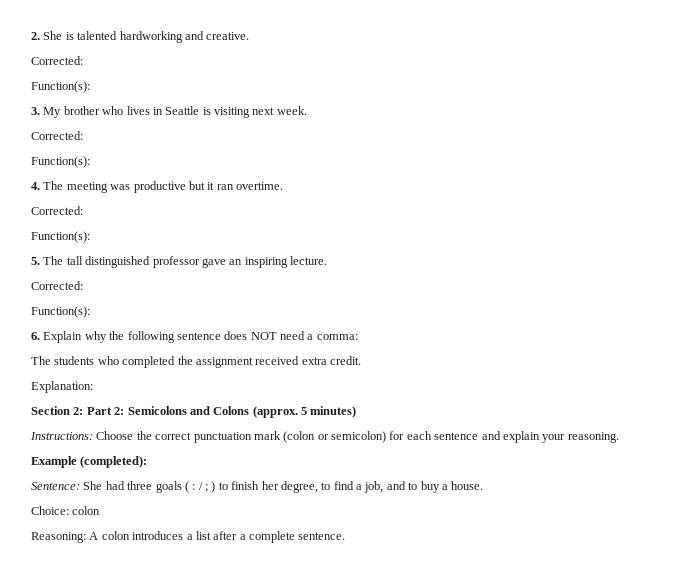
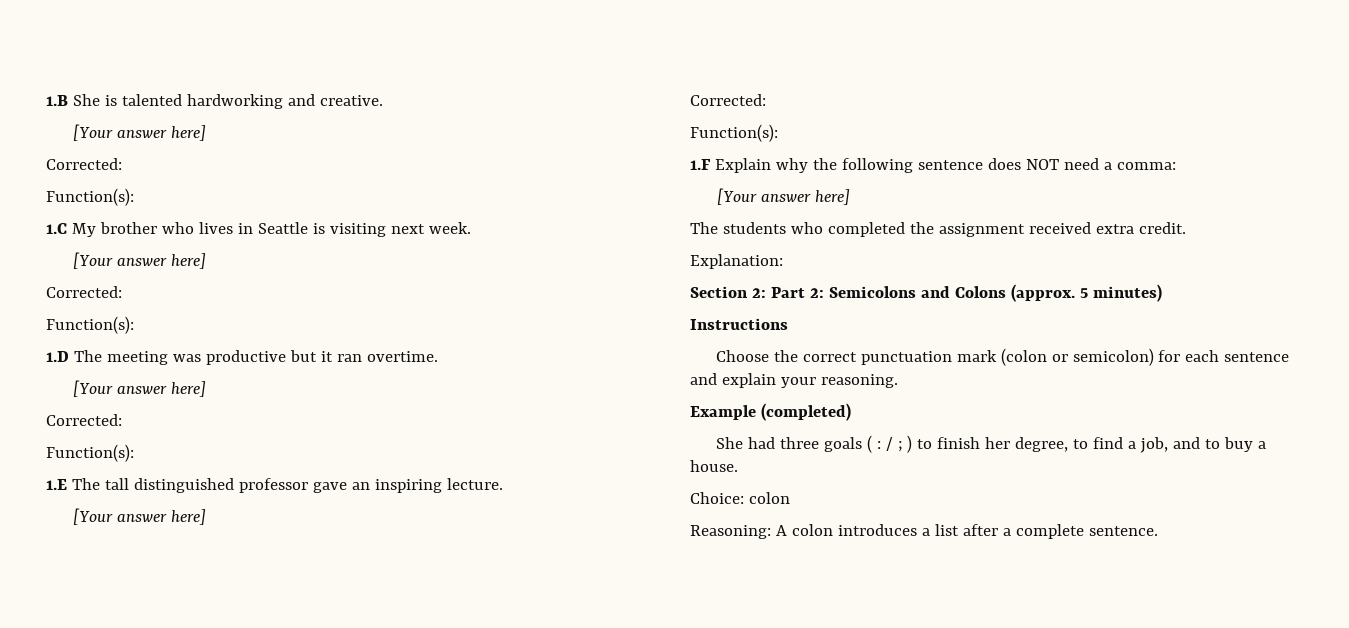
- 2. She is talented hardworking and creative.
+ 1.B She is talented hardworking and creative.
+ [Your answer here]
  Corrected:
  Function(s):
- 3. My brother who lives in Seattle is visiting next week.
+ 1.C My brother who lives in Seattle is visiting next week.
+ [Your answer here]
  Corrected:
  Function(s):
- 4. The meeting was productive but it ran overtime.
+ 1.D The meeting was productive but it ran overtime.
+ [Your answer here]
  Corrected:
  Function(s):
- 5. The tall distinguished professor gave an inspiring lecture.
+ 1.E The tall distinguished professor gave an inspiring lecture.
+ [Your answer here]
  Corrected:
  Function(s):
- 6. Explain why the following sentence does NOT need a comma:
+ 1.F Explain why the following sentence does NOT need a comma:
+ [Your answer here]
- Instructions: Choose the correct punctuation mark (colon or semicolon) for each sentence and explain your reasoning.
+ Instructions
+ Choose the correct punctuation mark (colon or semicolon) for each sentence and explain your reasoning.
- Example (completed):
- Sentence: She had three goals ( : / ; ) to finish her degree, to find a job, and to buy a house.
+ Example (completed)
+ She had three goals ( : / ; ) to finish her degree, to find a job, and to buy a house.

